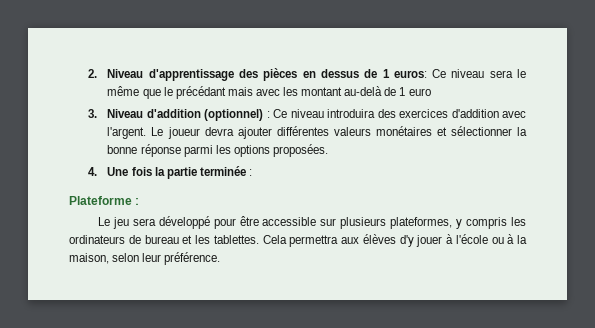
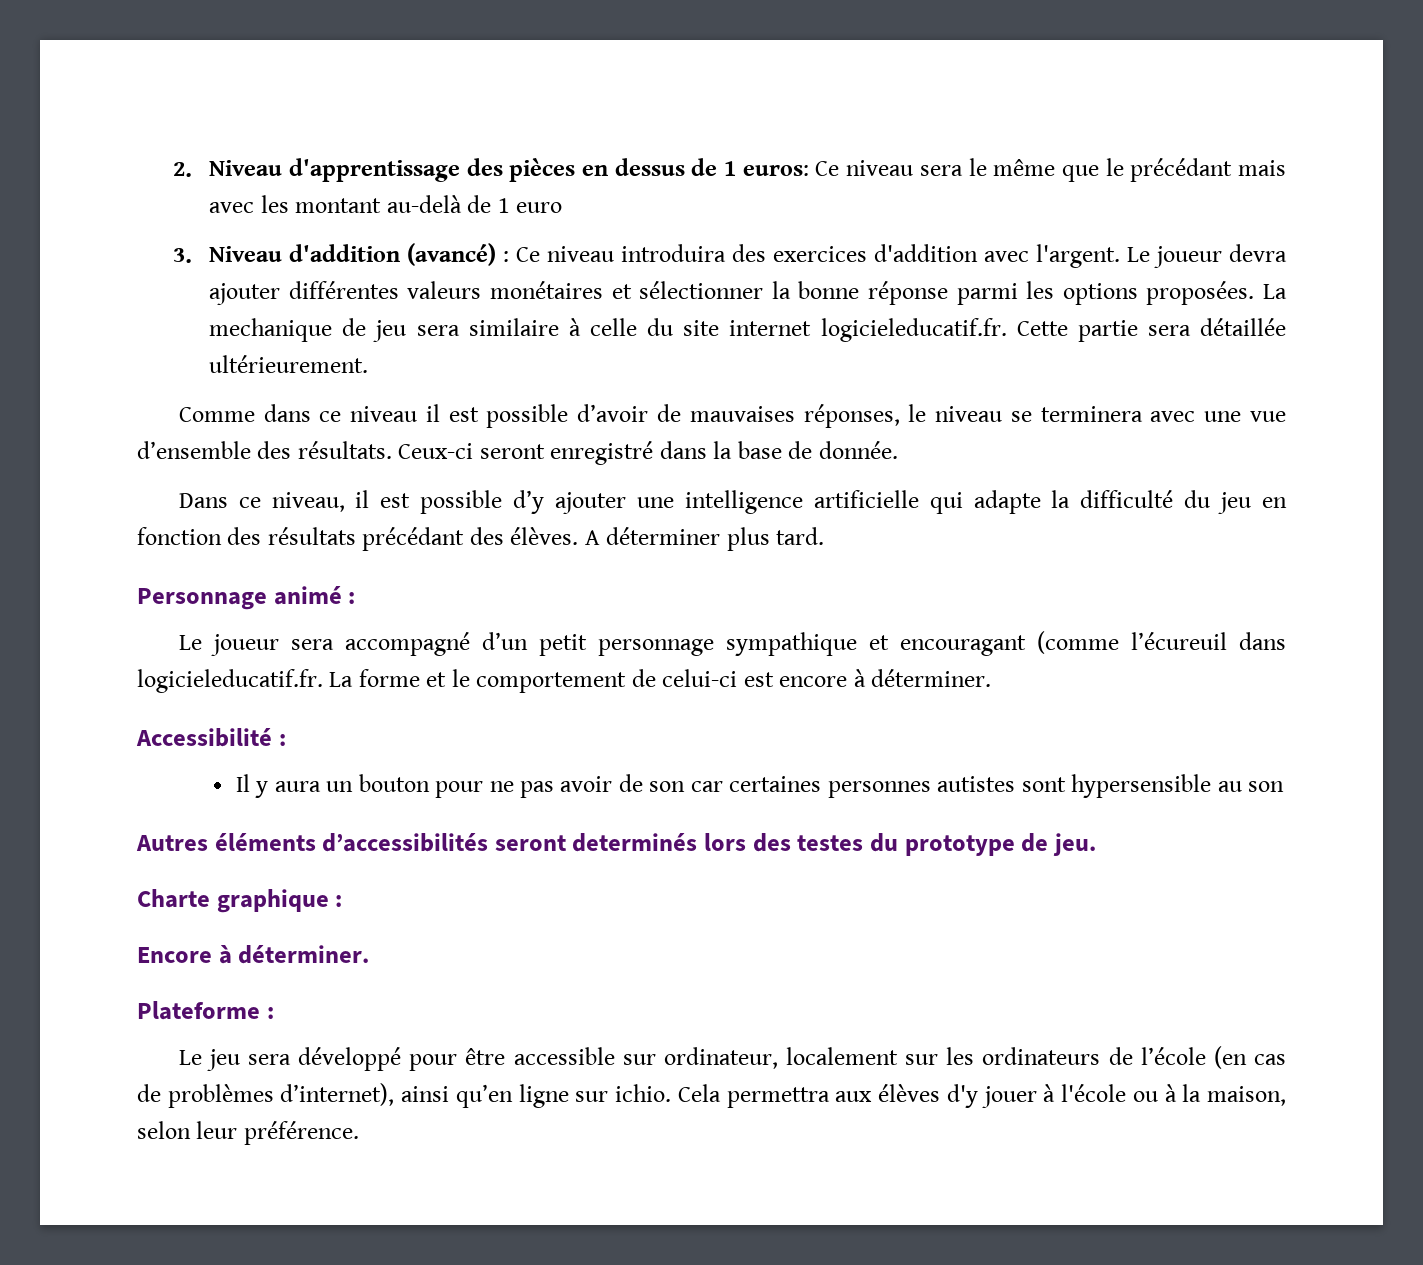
- 3. Niveau d'addition (optionnel) : Ce niveau introduira des exercices d'addition avec l'argent.
+ 3. Niveau d'addition (avancé) : Ce niveau introduira des exercices d'addition avec l'argent.
- Le joueur devra ajouter différentes valeurs monétaires et sélectionner la bonne réponse parmi les options proposées.
- 4. Une fois la partie terminée :
+ Le joueur devra ajouter différentes valeurs monétaires et sélectionner la bonne réponse parmi les options proposées. La mechanique de jeu sera similaire à celle du site internet logicieleducatif.fr. Cette partie sera détaillée ultérieurement.
+ Comme dans ce niveau il est possible d’avoir de mauvaises réponses, le niveau se terminera avec une vue d’ensemble des résultats. Ceux-ci seront enregistré dans la base de donnée.
+ Dans ce niveau, il est possible d’y ajouter une intelligence artificielle qui adapte la difficulté du jeu en fonction des résultats précédant des élèves. A déterminer plus tard.
+ Personnage animé :
+ Le joueur sera accompagné d’un petit personnage sympathique et encouragant (comme l’écureuil dans logicieleducatif.fr. La forme et le comportement de celui-ci est encore à déterminer.
+ Accessibilité :
+ Il y aura un bouton pour ne pas avoir de son car certaines personnes autistes sont hypersensible au son
+ Autres éléments d’accessibilités seront determinés lors des testes du prototype de jeu.
+ Charte graphique :
+ Encore à déterminer.
- Le jeu sera développé pour être accessible sur plusieurs plateformes, y compris les ordinateurs de bureau et les tablettes.
+ Le jeu sera développé pour être accessible sur ordinateur, localement sur les ordinateurs de l’école (en cas de problèmes d’internet), ainsi qu’en ligne sur ichio.

